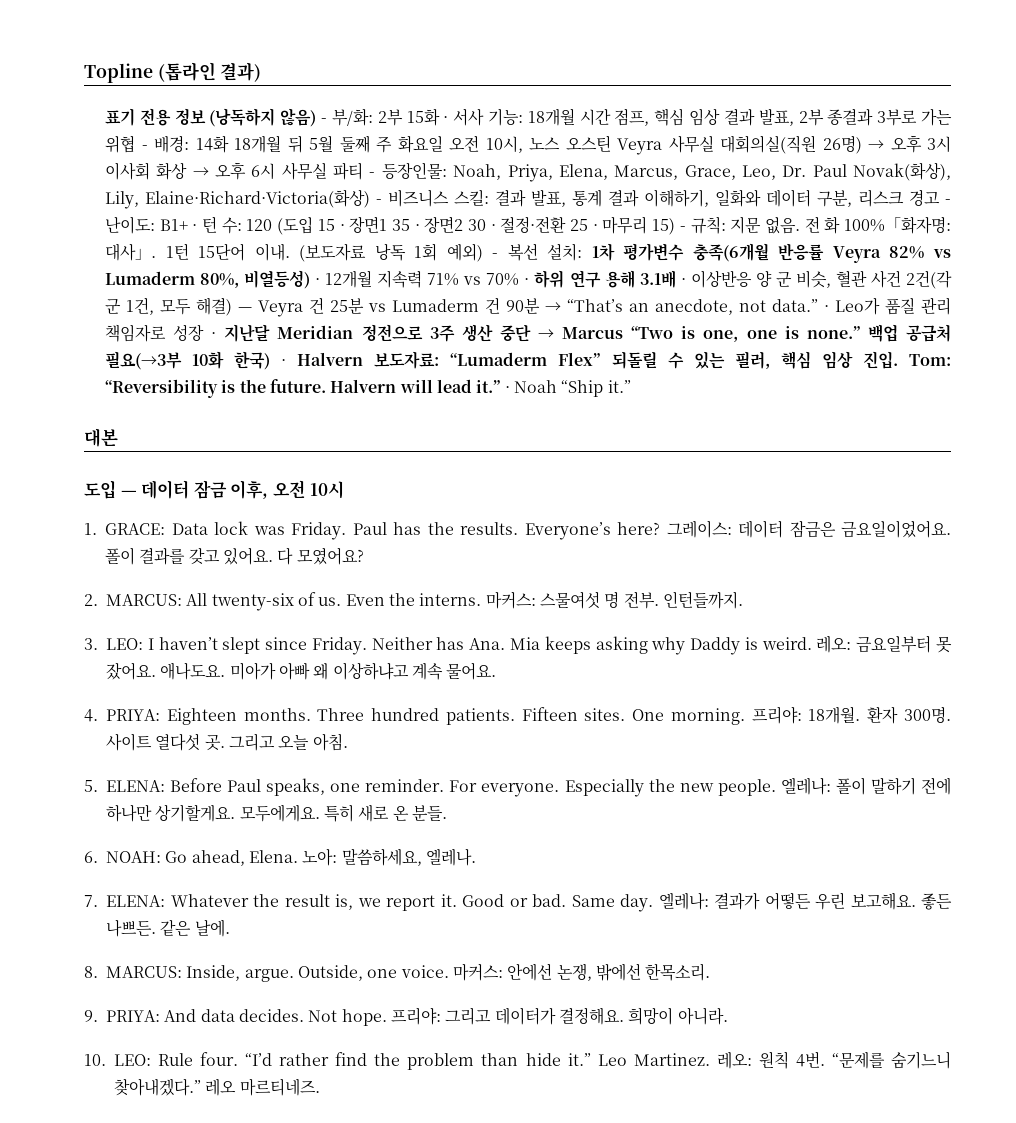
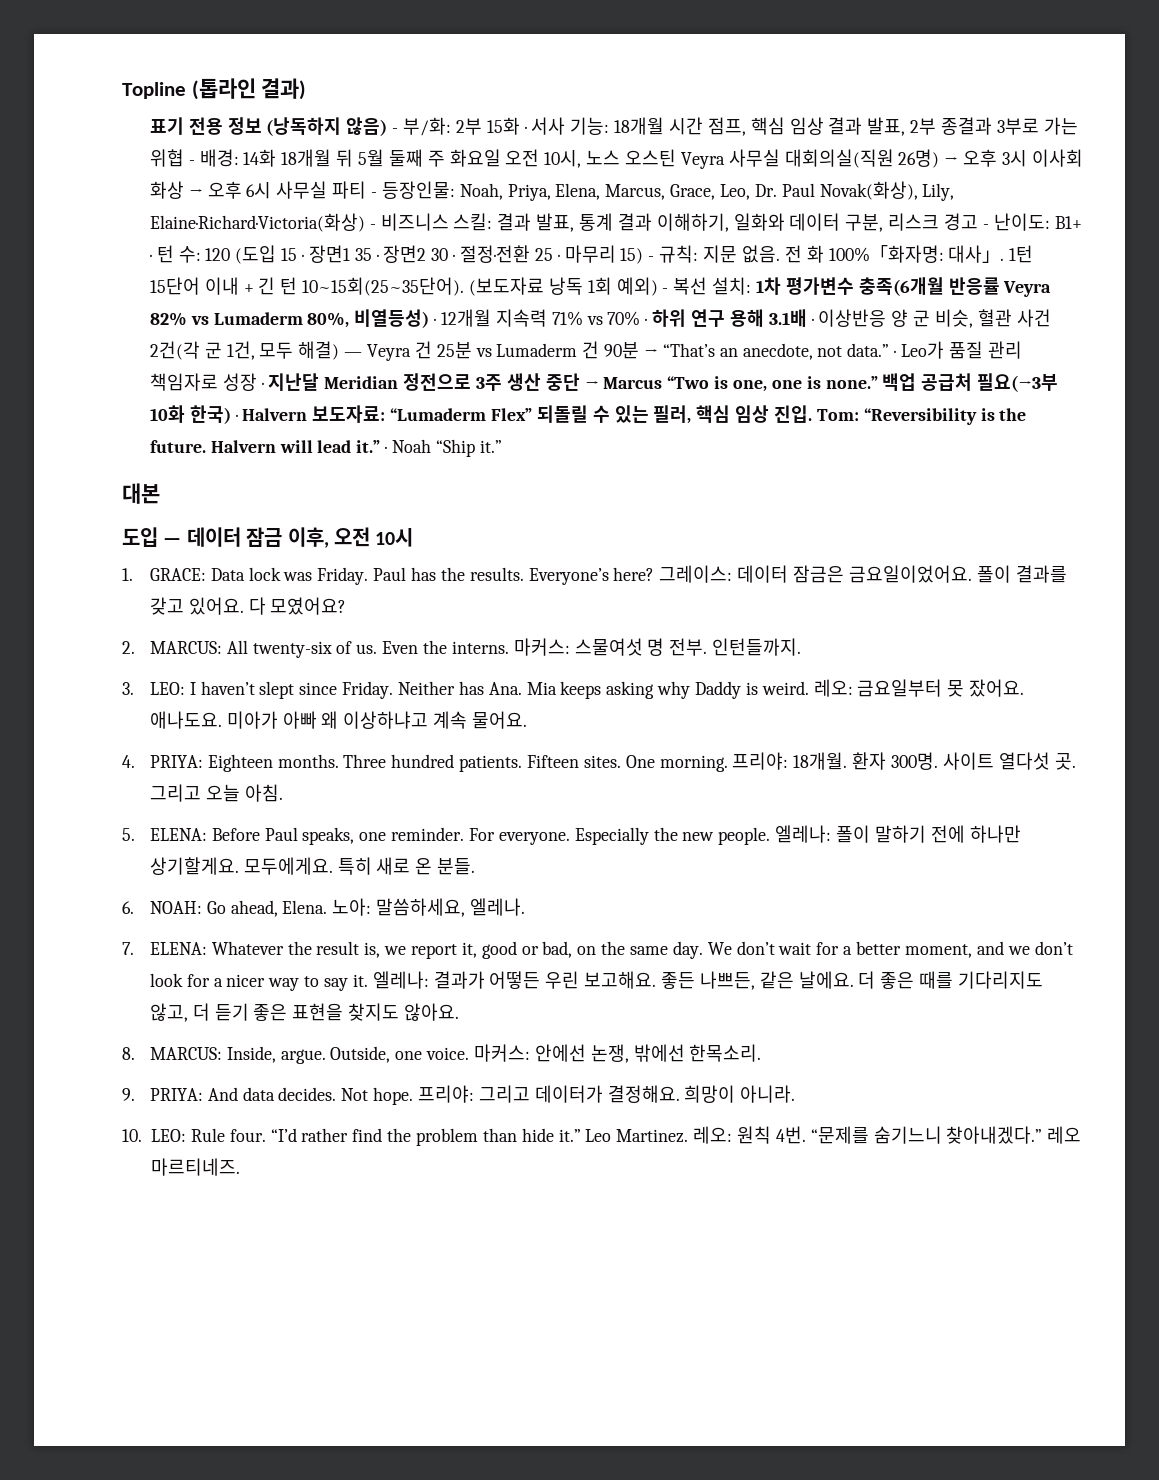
- 1턴 15단어 이내.
+ 1턴 15단어 이내 + 긴 턴 10~15회(25~35단어).
- 7. ELENA: Whatever the result is, we report it. Good or bad. Same day.
+ 7. ELENA: Whatever the result is, we report it, good or bad, on the same day. We don’t wait for a better moment, and we don’t look for a nicer way to say it.
- 좋든 나쁘든. 같은 날에.
+ 좋든 나쁘든, 같은 날에요. 더 좋은 때를 기다리지도 않고, 더 듣기 좋은 표현을 찾지도 않아요.

